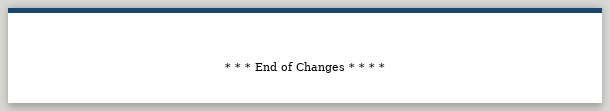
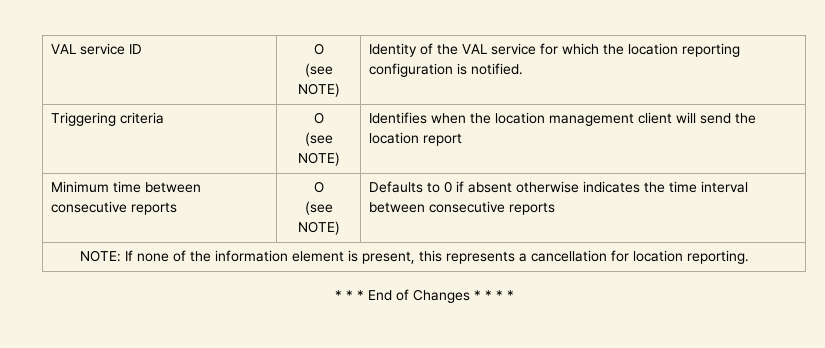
+ VAL service ID | O
+ (see NOTE) | Identity of the VAL service for which the location reporting configuration is notified.
+ Triggering criteria | O
+ (see NOTE) | Identifies when the location management client will send the location report
+ Minimum time between consecutive reports | O
+ (see NOTE) | Defaults to 0 if absent otherwise indicates the time interval between consecutive reports
+ NOTE: If none of the information element is present, this represents a cancellation for location reporting.

